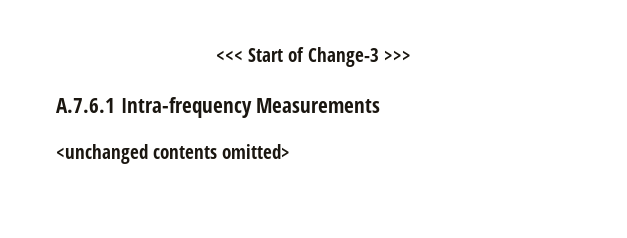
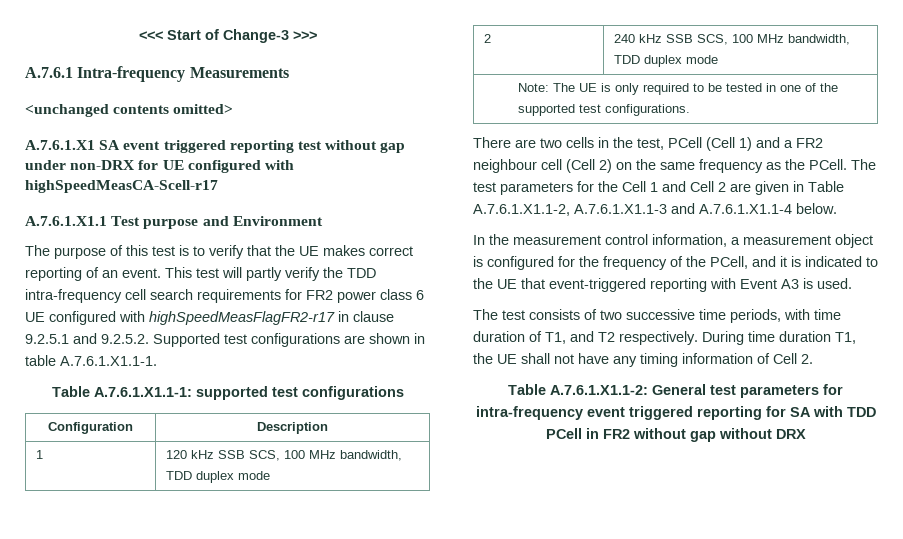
+ A.7.6.1.X1 SA event triggered reporting test without gap under non-DRX for UE configured with highSpeedMeasCA-Scell-r17
+ A.7.6.1.X1.1 Test purpose and Environment
+ The purpose of this test is to verify that the UE makes correct reporting of an event. This test will partly verify the TDD intra-frequency cell search requirements for FR2 power class 6 UE configured with highSpeedMeasFlagFR2-r17 in clause 9.2.5.1 and 9.2.5.2. Supported test configurations are shown in table A.7.6.1.X1.1-1.
+ Table A.7.6.1.X1.1-1: supported test configurations
+ Configuration | Description
+ 1 | 120 kHz SSB SCS, 100 MHz bandwidth, TDD duplex mode
+ 2 | 240 kHz SSB SCS, 100 MHz bandwidth, TDD duplex mode
+ Note: The UE is only required to be tested in one of the supported test configurations.
+ There are two cells in the test, PCell (Cell 1) and a FR2 neighbour cell (Cell 2) on the same frequency as the PCell. The test parameters for the Cell 1 and Cell 2 are given in Table A.7.6.1.X1.1-2, A.7.6.1.X1.1-3 and A.7.6.1.X1.1-4 below.
+ In the measurement control information, a measurement object is configured for the frequency of the PCell, and it is indicated to the UE that event-triggered reporting with Event A3 is used.
+ The test consists of two successive time periods, with time duration of T1, and T2 respectively. During time duration T1, the UE shall not have any timing information of Cell 2.
+ Table A.7.6.1.X1.1-2: General test parameters for intra-frequency event triggered reporting for SA with TDD PCell in FR2 without gap without DRX

